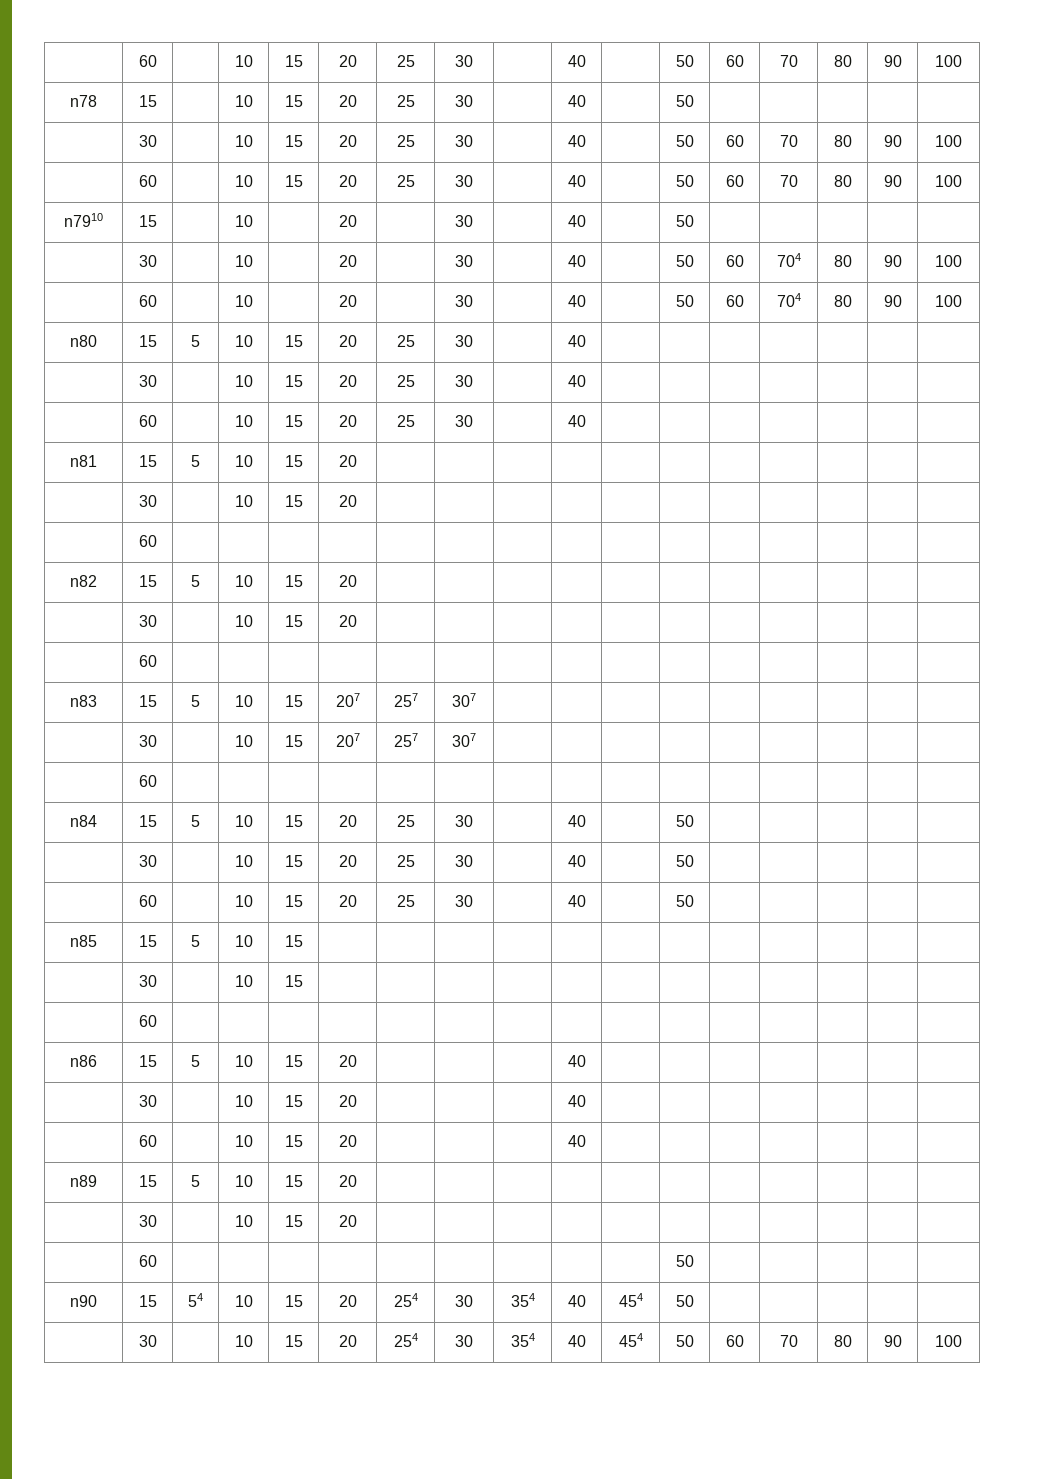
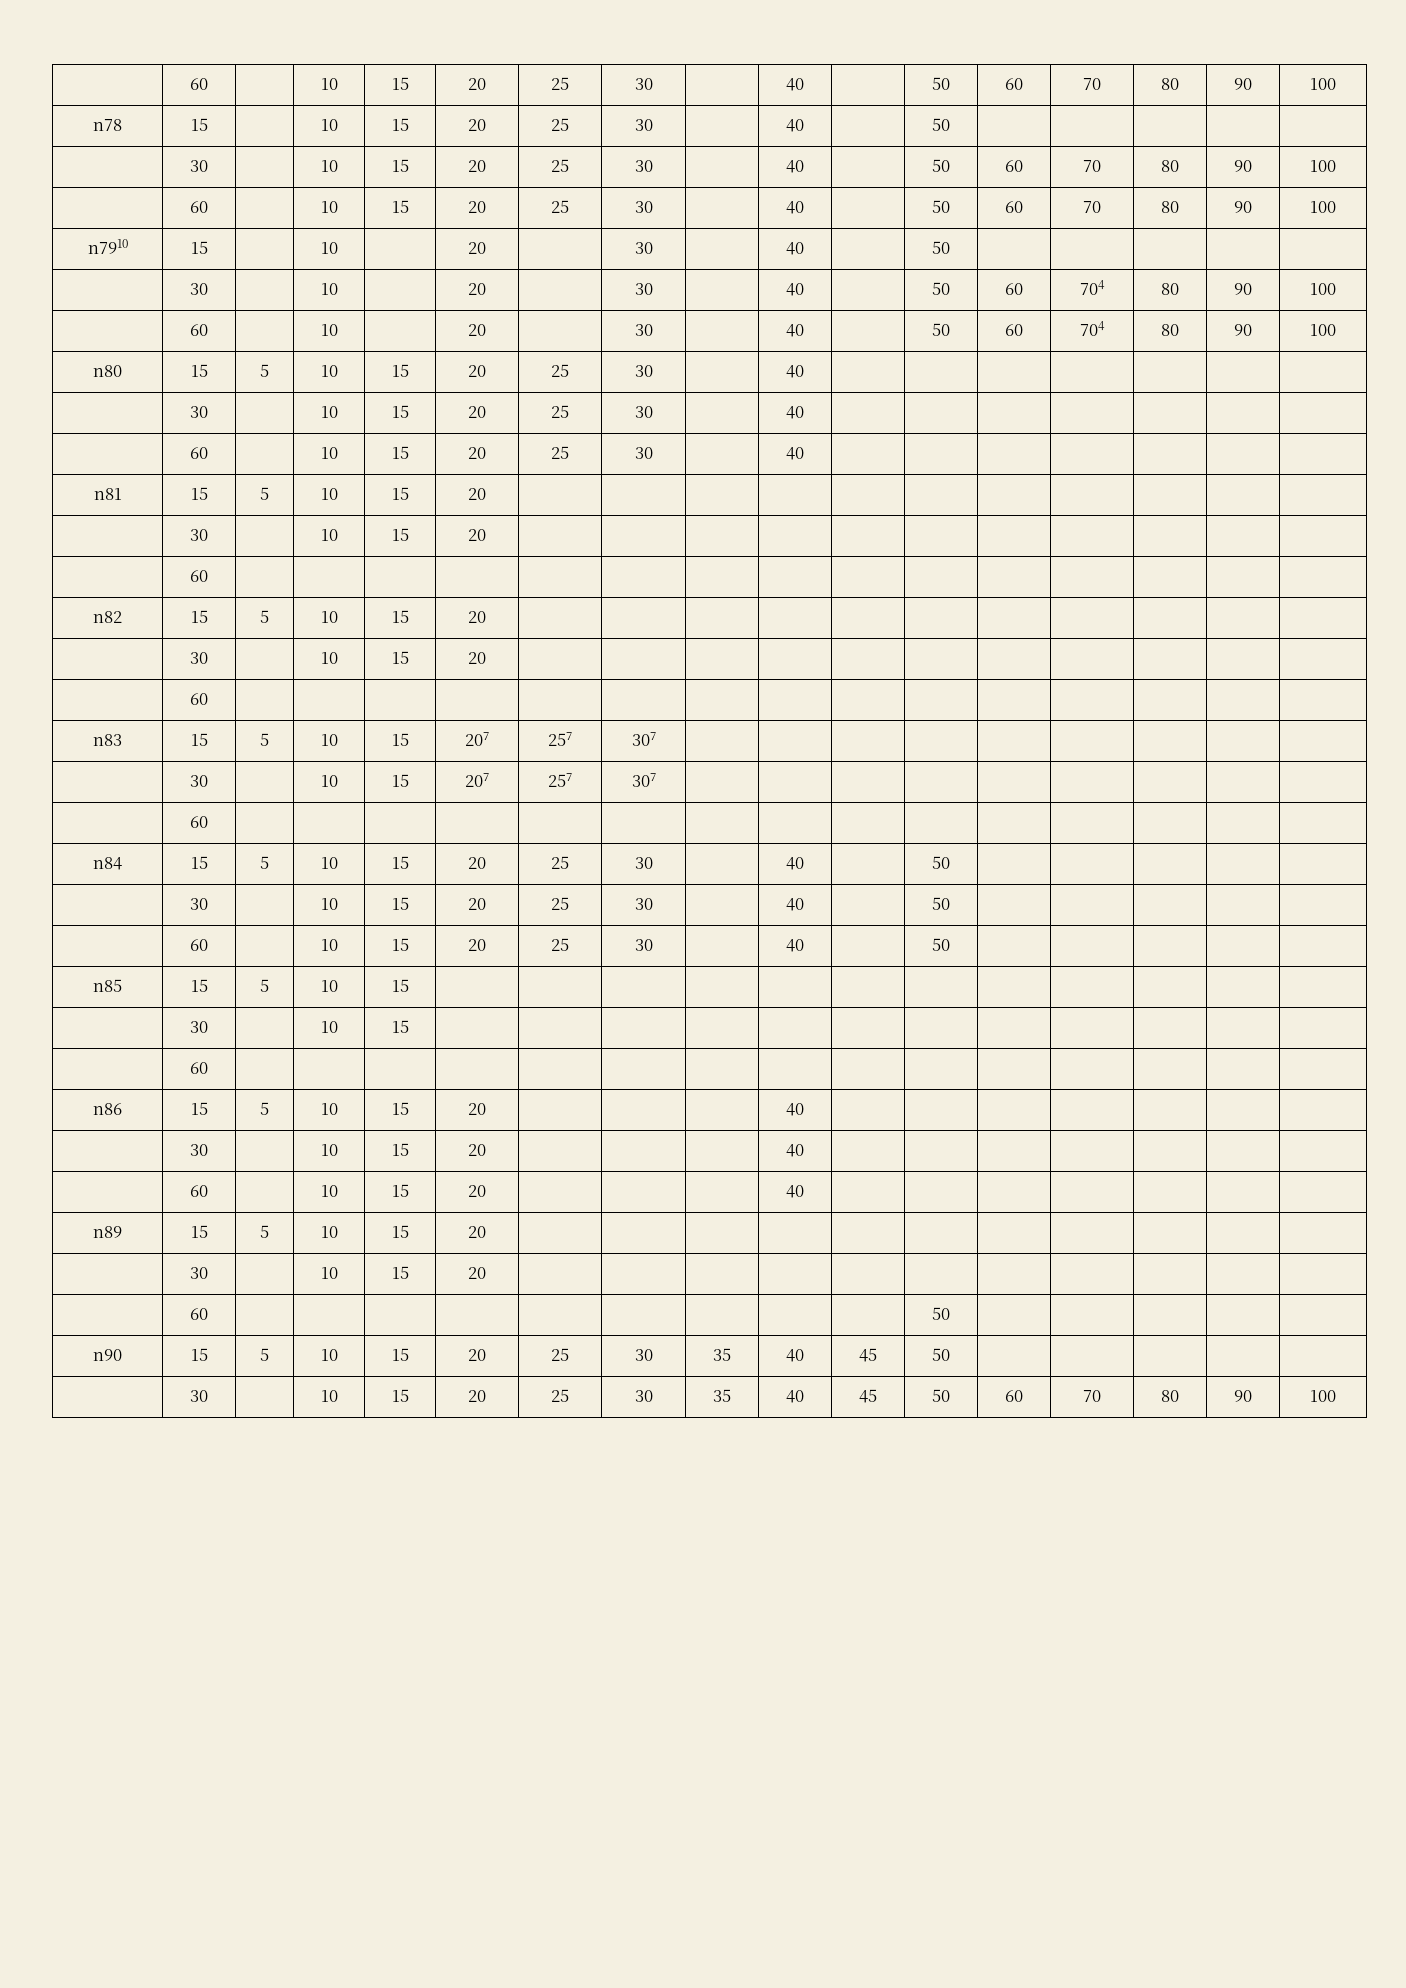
- n90 | 15 | 54 | 10 | 15 | 20 | 254 | 30 | 354 | 40 | 454 | 50 | | | | |
- | 30 | | 10 | 15 | 20 | 254 | 30 | 354 | 40 | 454 | 50 | 60 | 70 | 80 | 90 | 100
+ n90 | 15 | 5 | 10 | 15 | 20 | 25 | 30 | 35 | 40 | 45 | 50 | | | | |
+ | 30 | | 10 | 15 | 20 | 25 | 30 | 35 | 40 | 45 | 50 | 60 | 70 | 80 | 90 | 100

